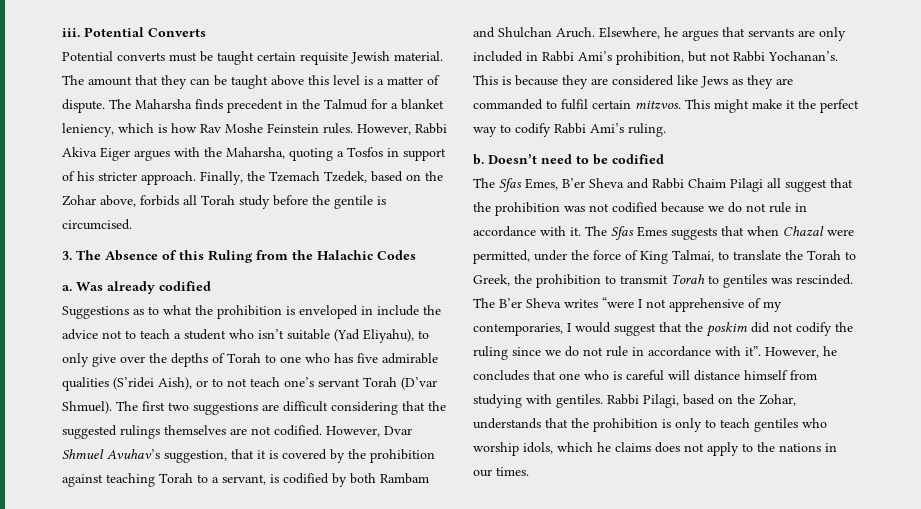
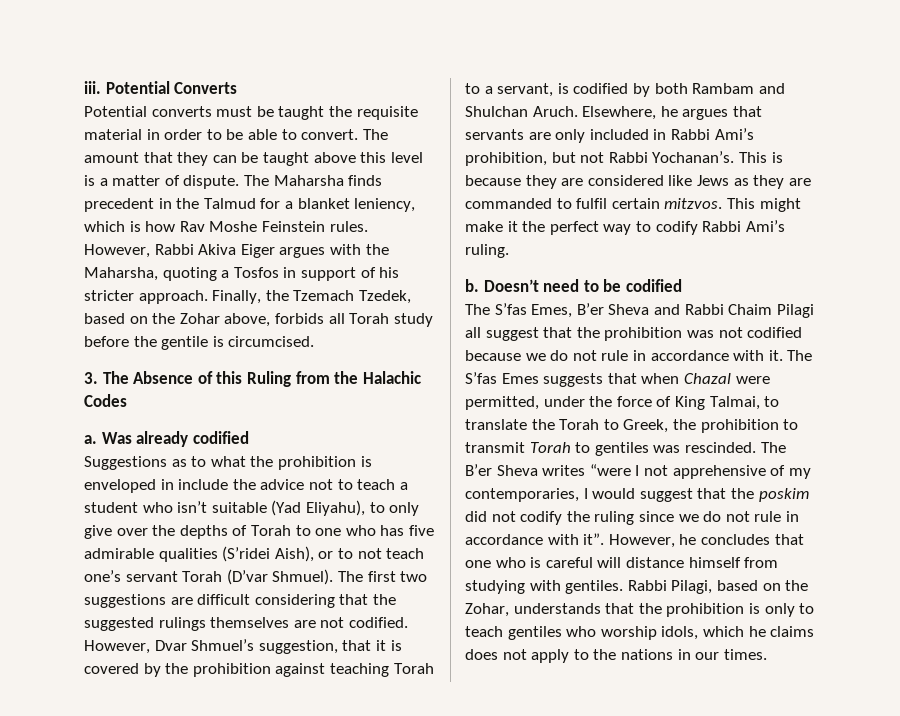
- Potential converts must be taught certain requisite Jewish material.
+ Potential converts must be taught the requisite material in order to be able to convert.
- However, Dvar Shmuel Avuhav’s suggestion, that it is covered by the prohibition against teaching Torah to a servant, is codified by both Rambam and Shulchan Aruch.
+ However, Dvar Shmuel’s suggestion, that it is covered by the prohibition against teaching Torah to a servant, is codified by both Rambam and Shulchan Aruch.
- The Sfas Emes, B’er Sheva and Rabbi Chaim Pilagi all suggest that the prohibition was not codified because we do not rule in accordance with it.
+ The S’fas Emes, B’er Sheva and Rabbi Chaim Pilagi all suggest that the prohibition was not codified because we do not rule in accordance with it.
- The Sfas Emes suggests that when Chazal were permitted, under the force of King Talmai, to translate the Torah to Greek, the prohibition to transmit Torah to gentiles was rescinded.
+ The S’fas Emes suggests that when Chazal were permitted, under the force of King Talmai, to translate the Torah to Greek, the prohibition to transmit Torah to gentiles was rescinded.

